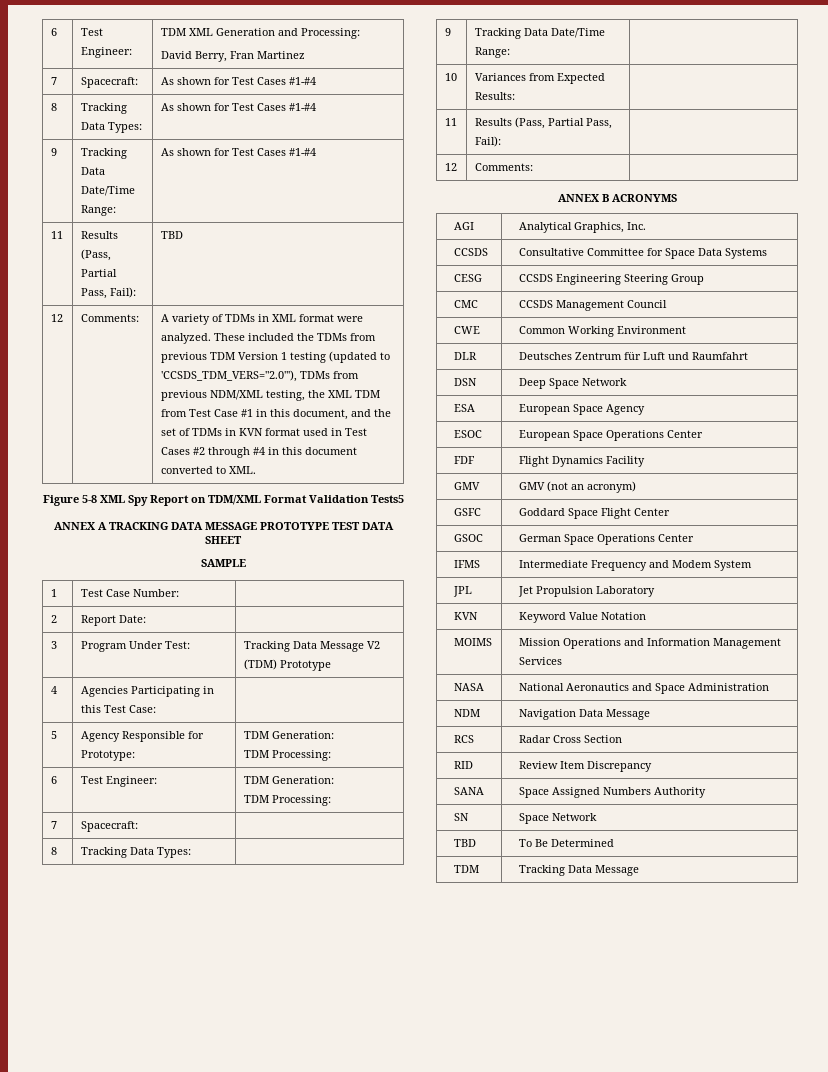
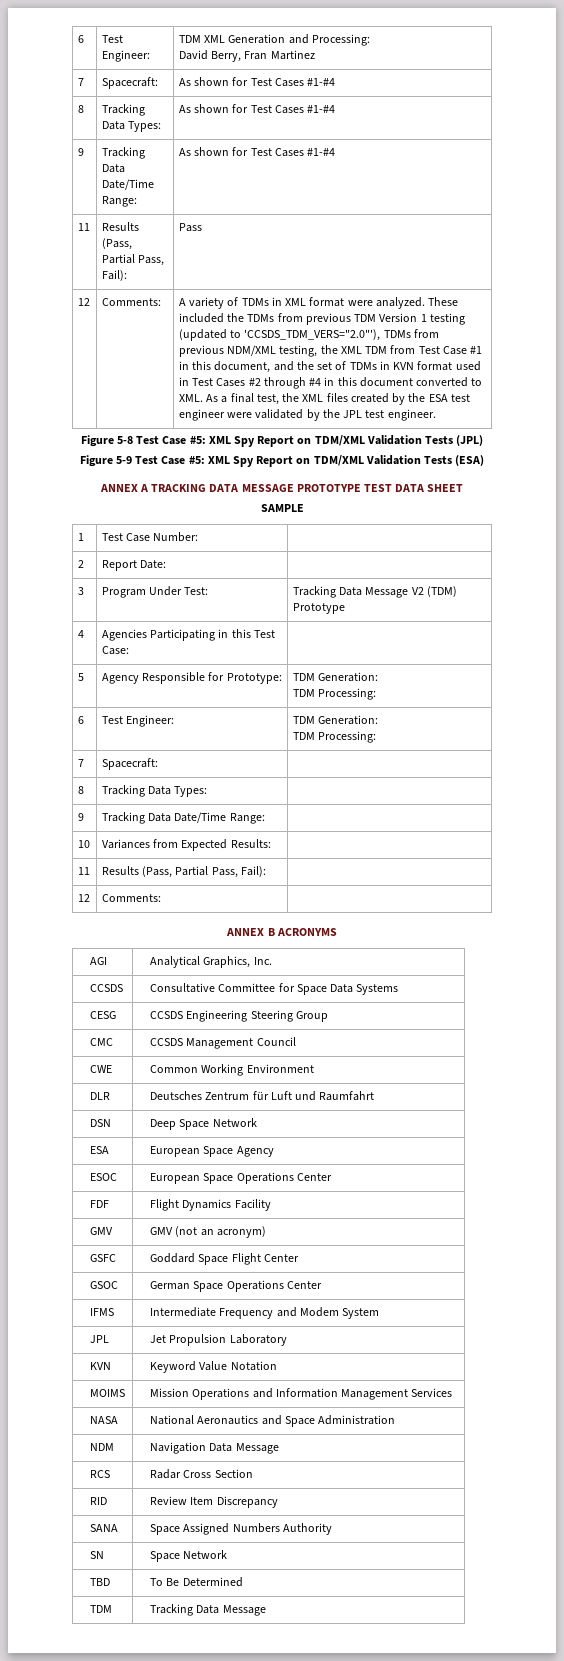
- 11 | Results (Pass, Partial Pass, Fail): | TBD
+ 11 | Results (Pass, Partial Pass, Fail): | Pass
- These included the TDMs from previous TDM Version 1 testing (updated to 'CCSDS_TDM_VERS="2.0"'), TDMs from previous NDM/XML testing, the XML TDM from Test Case #1 in this document, and the set of TDMs in KVN format used in Test Cases #2 through #4 in this document converted to XML.
+ These included the TDMs from previous TDM Version 1 testing (updated to 'CCSDS_TDM_VERS="2.0"'), TDMs from previous NDM/XML testing, the XML TDM from Test Case #1 in this document, and the set of TDMs in KVN format used in Test Cases #2 through #4 in this document converted to XML. As a final test, the XML files created by the ESA test engineer were validated by the JPL test engineer.
- Figure 5-8 XML Spy Report on TDM/XML Format Validation Tests5
+ Figure 5-8 Test Case #5: XML Spy Report on TDM/XML Validation Tests (JPL)
+ Figure 5-9 Test Case #5: XML Spy Report on TDM/XML Validation Tests (ESA)

